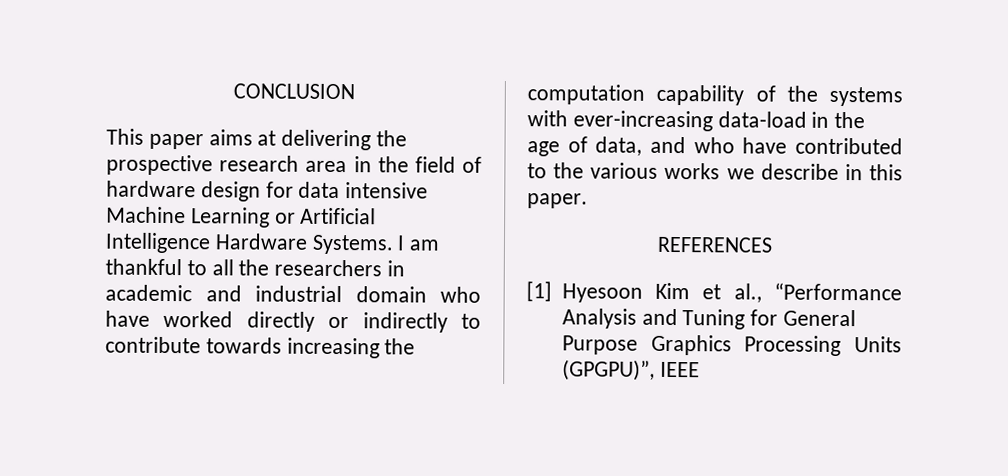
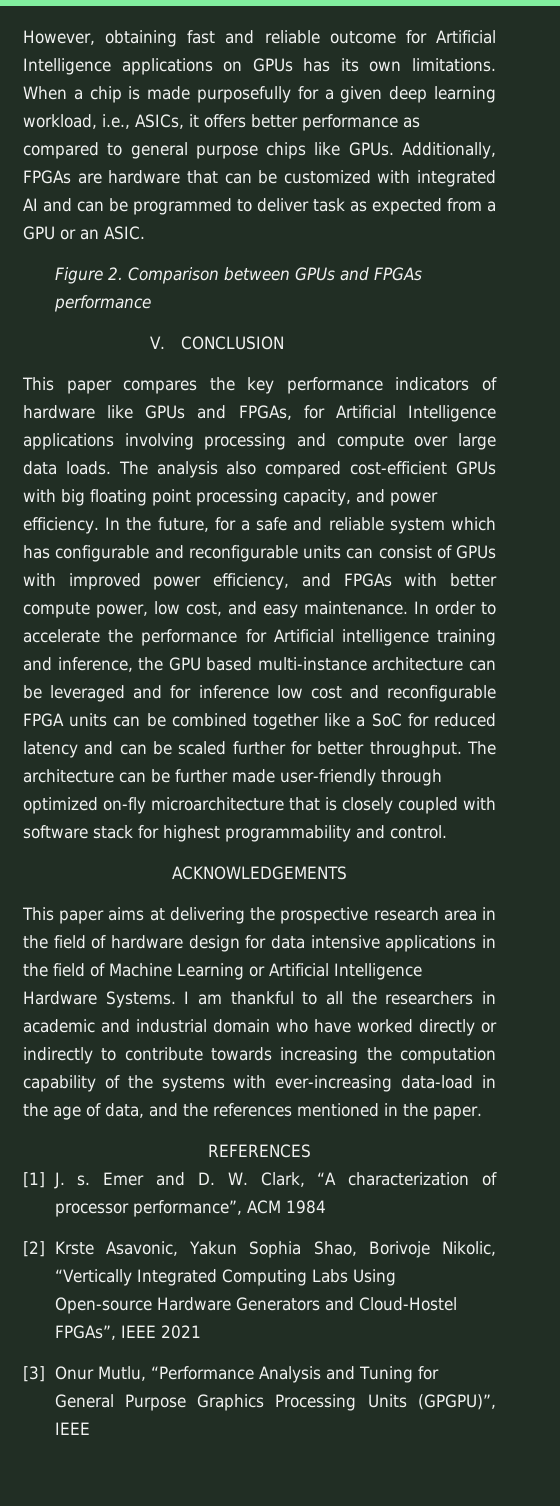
- CONCLUSION
+ However, obtaining fast and reliable outcome for Artificial Intelligence applications on GPUs has its own limitations. When a chip is made purposefully for a given deep learning workload, i.e., ASICs, it offers better performance as compared to general purpose chips like GPUs. Additionally, FPGAs are hardware that can be customized with integrated AI and can be programmed to deliver task as expected from a GPU or an ASIC.
+ Figure 2. Comparison between GPUs and FPGAs performance
+ V. CONCLUSION
+ This paper compares the key performance indicators of hardware like GPUs and FPGAs, for Artificial Intelligence applications involving processing and compute over large data loads. The analysis also compared cost-efficient GPUs with big floating point processing capacity, and power efficiency. In the future, for a safe and reliable system which has configurable and reconfigurable units can consist of GPUs with improved power efficiency, and FPGAs with better compute power, low cost, and easy maintenance. In order to accelerate the performance for Artificial intelligence training and inference, the GPU based multi-instance architecture can be leveraged and for inference low cost and reconfigurable FPGA units can be combined together like a SoC for reduced latency and can be scaled further for better throughput. The architecture can be further made user-friendly through optimized on-fly microarchitecture that is closely coupled with software stack for highest programmability and control.
+ ACKNOWLEDGEMENTS
- This paper aims at delivering the prospective research area in the field of hardware design for data intensive Machine Learning or Artificial Intelligence Hardware Systems.
+ This paper aims at delivering the prospective research area in the field of hardware design for data intensive applications in the field of Machine Learning or Artificial Intelligence Hardware Systems.
- I am thankful to all the researchers in academic and industrial domain who have worked directly or indirectly to contribute towards increasing the computation capability of the systems with ever-increasing data-load in the age of data, and who have contributed to the various works we describe in this paper.
+ I am thankful to all the researchers in academic and industrial domain who have worked directly or indirectly to contribute towards increasing the computation capability of the systems with ever-increasing data-load in the age of data, and the references mentioned in the paper.
  REFERENCES
- [1] Hyesoon Kim et al., “Performance Analysis and Tuning for General Purpose Graphics Processing Units (GPGPU)”, IEEE
+ [1] J. s. Emer and D. W. Clark, “A characterization of processor performance”, ACM 1984
+ [2] Krste Asavonic, Yakun Sophia Shao, Borivoje Nikolic, “Vertically Integrated Computing Labs Using Open-source Hardware Generators and Cloud-Hostel FPGAs”, IEEE 2021
+ [3] Onur Mutlu, “Performance Analysis and Tuning for General Purpose Graphics Processing Units (GPGPU)”, IEEE

